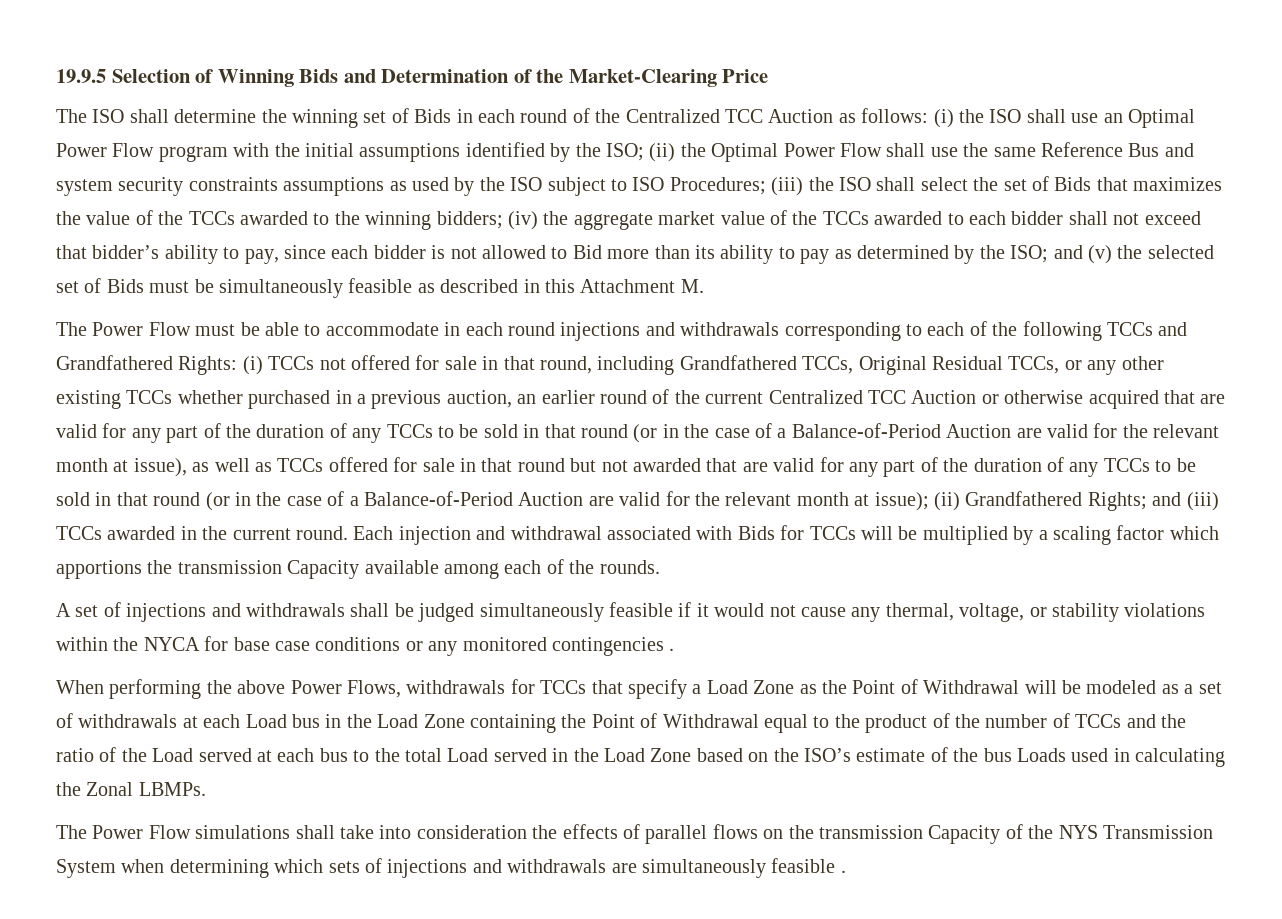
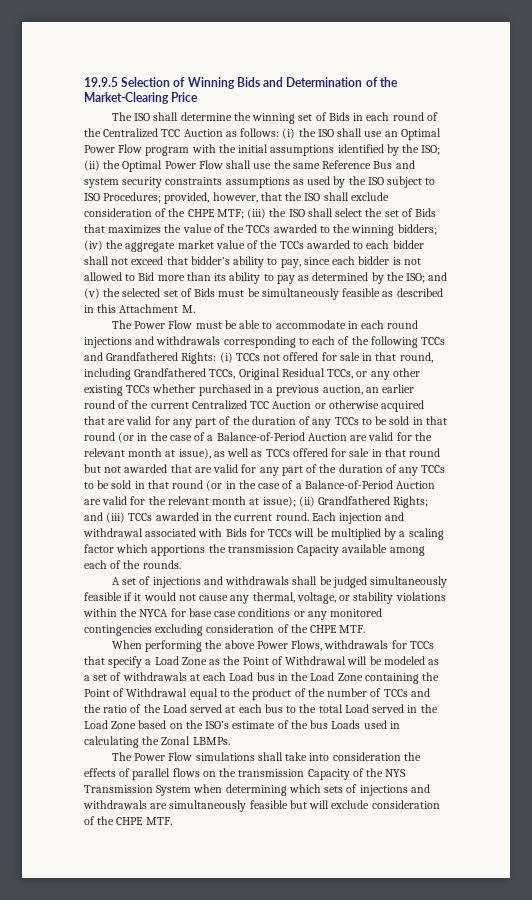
+ provided, however, that the ISO shall exclude consideration of the CHPE MTF;
- A set of injections and withdrawals shall be judged simultaneously feasible if it would not cause any thermal, voltage, or stability violations within the NYCA for base case conditions or any monitored contingencies .
+ A set of injections and withdrawals shall be judged simultaneously feasible if it would not cause any thermal, voltage, or stability violations within the NYCA for base case conditions or any monitored contingencies excluding consideration of the CHPE MTF.
- The Power Flow simulations shall take into consideration the effects of parallel flows on the transmission Capacity of the NYS Transmission System when determining which sets of injections and withdrawals are simultaneously feasible .
+ The Power Flow simulations shall take into consideration the effects of parallel flows on the transmission Capacity of the NYS Transmission System when determining which sets of injections and withdrawals are simultaneously feasible but will exclude consideration of the CHPE MTF.

